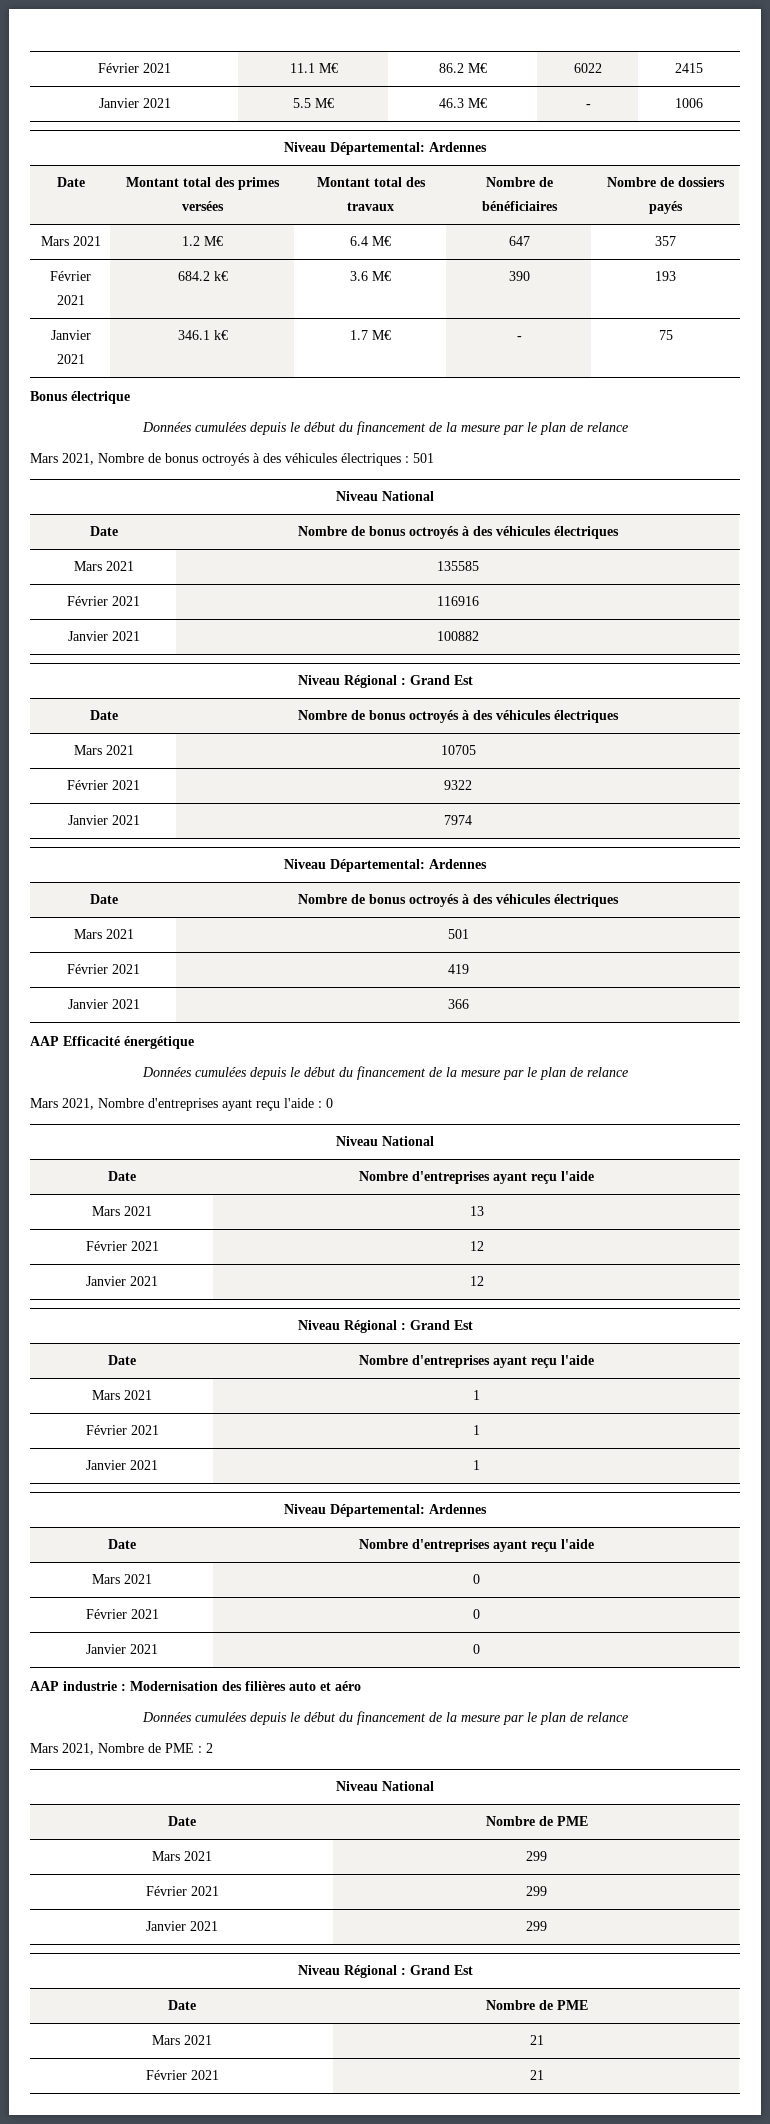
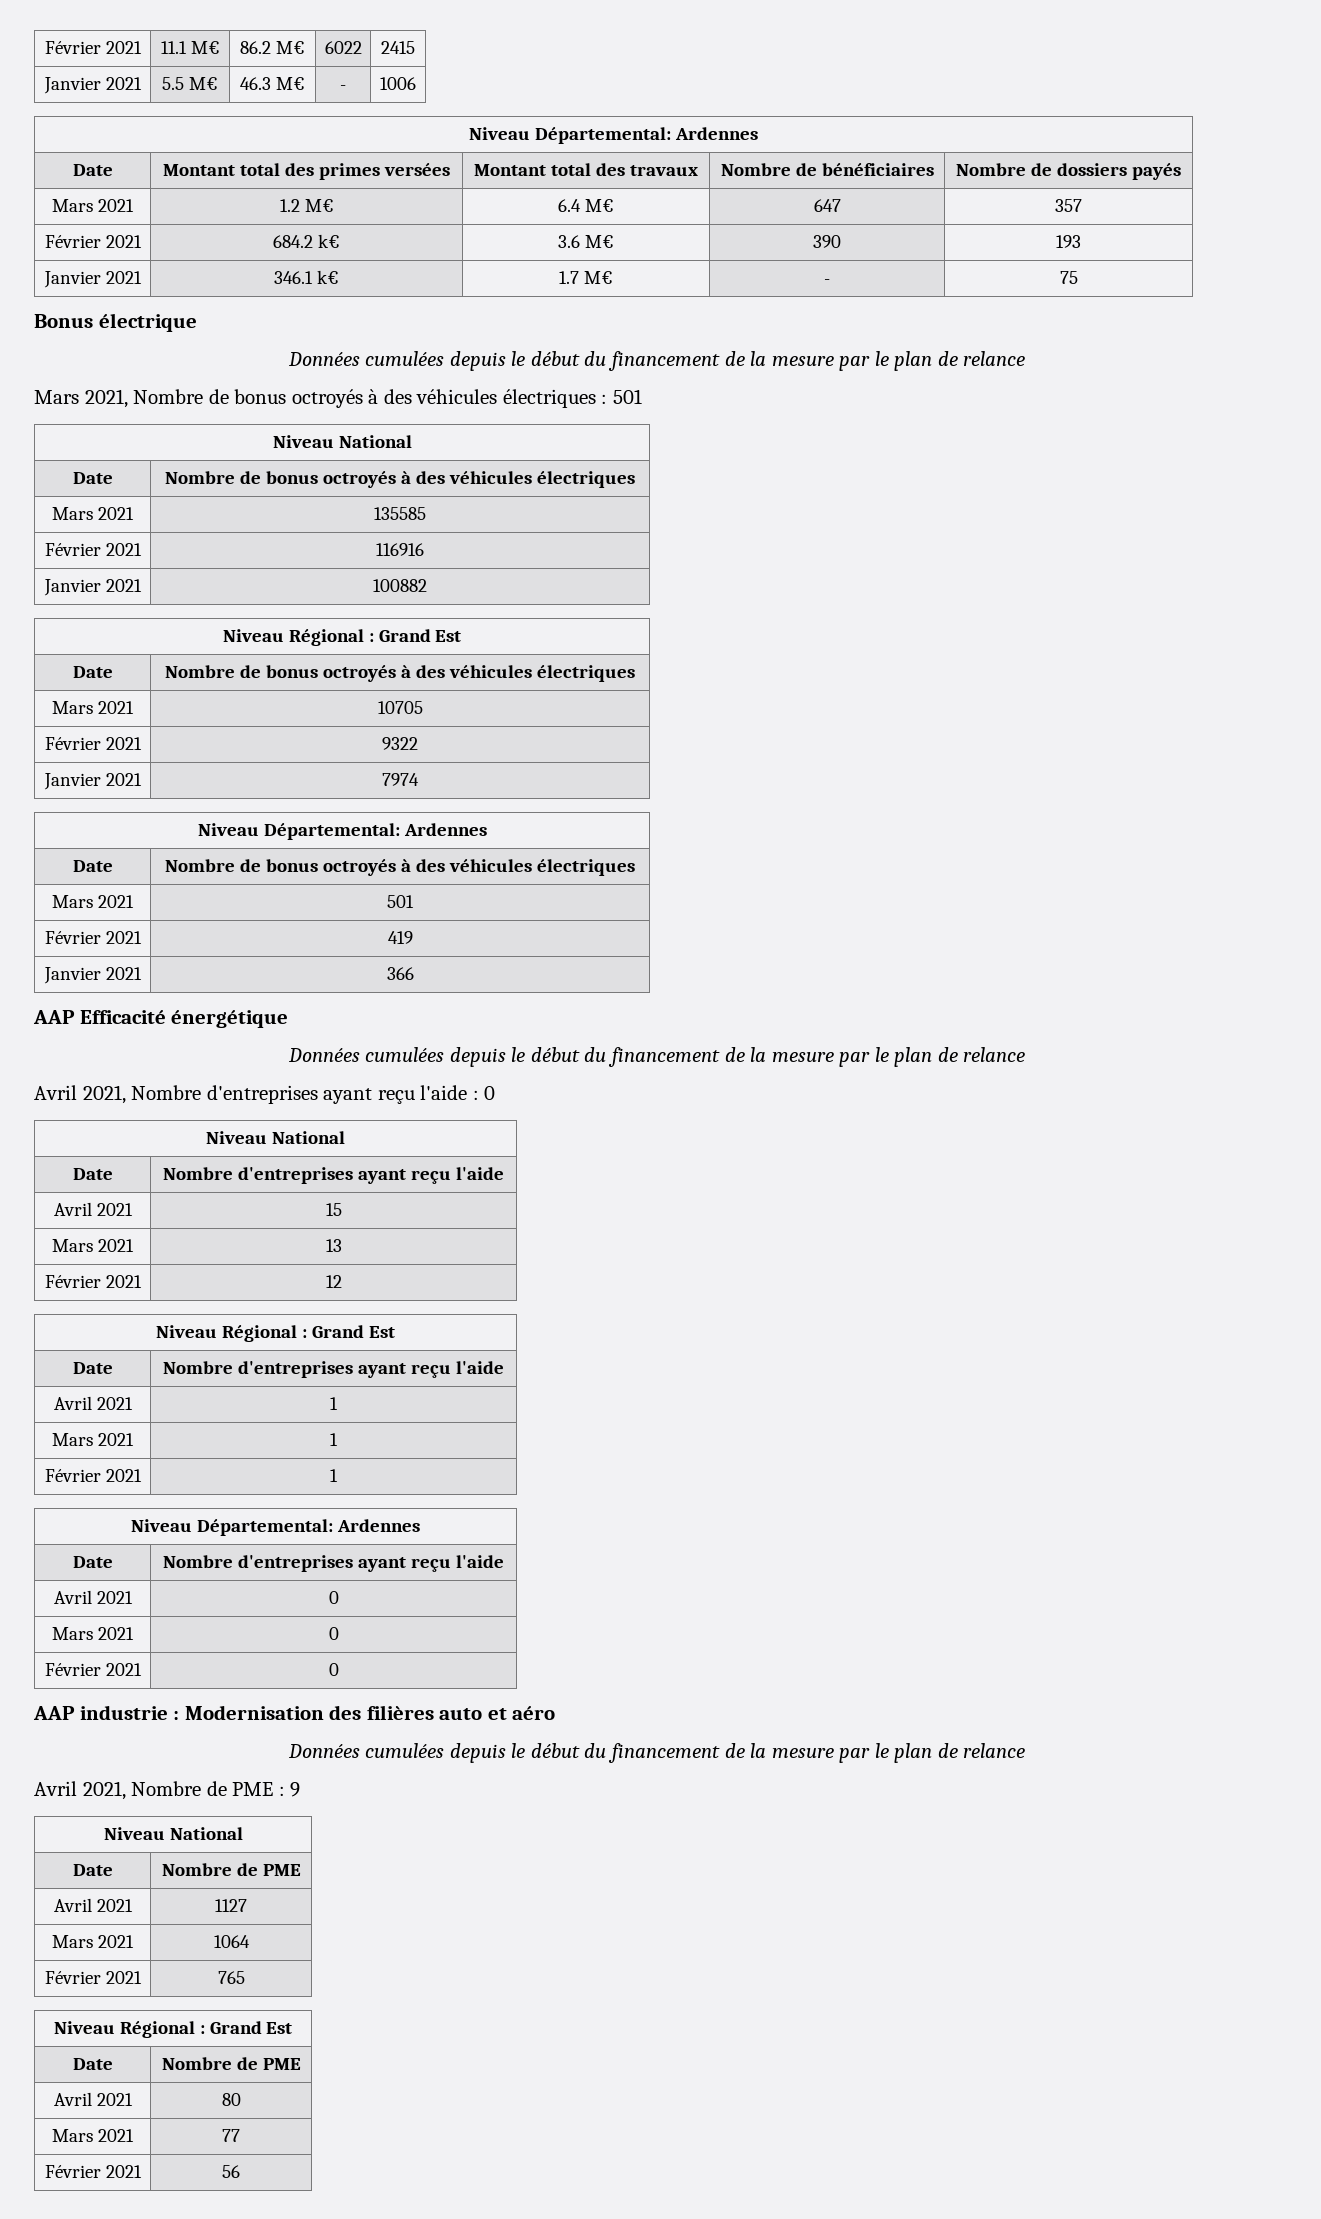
- Mars 2021, Nombre d'entreprises ayant reçu l'aide : 0
+ Avril 2021, Nombre d'entreprises ayant reçu l'aide : 0
+ Avril 2021 | 15
- Janvier 2021 | 12
+ Avril 2021 | 1
- Janvier 2021 | 1
+ Avril 2021 | 0
- Janvier 2021 | 0
- Mars 2021, Nombre de PME : 2
+ Avril 2021, Nombre de PME : 9
- Mars 2021 | 299
- Février 2021 | 299
- Janvier 2021 | 299
+ Avril 2021 | 1127
+ Mars 2021 | 1064
+ Février 2021 | 765
- Mars 2021 | 21
- Février 2021 | 21
+ Avril 2021 | 80
+ Mars 2021 | 77
+ Février 2021 | 56

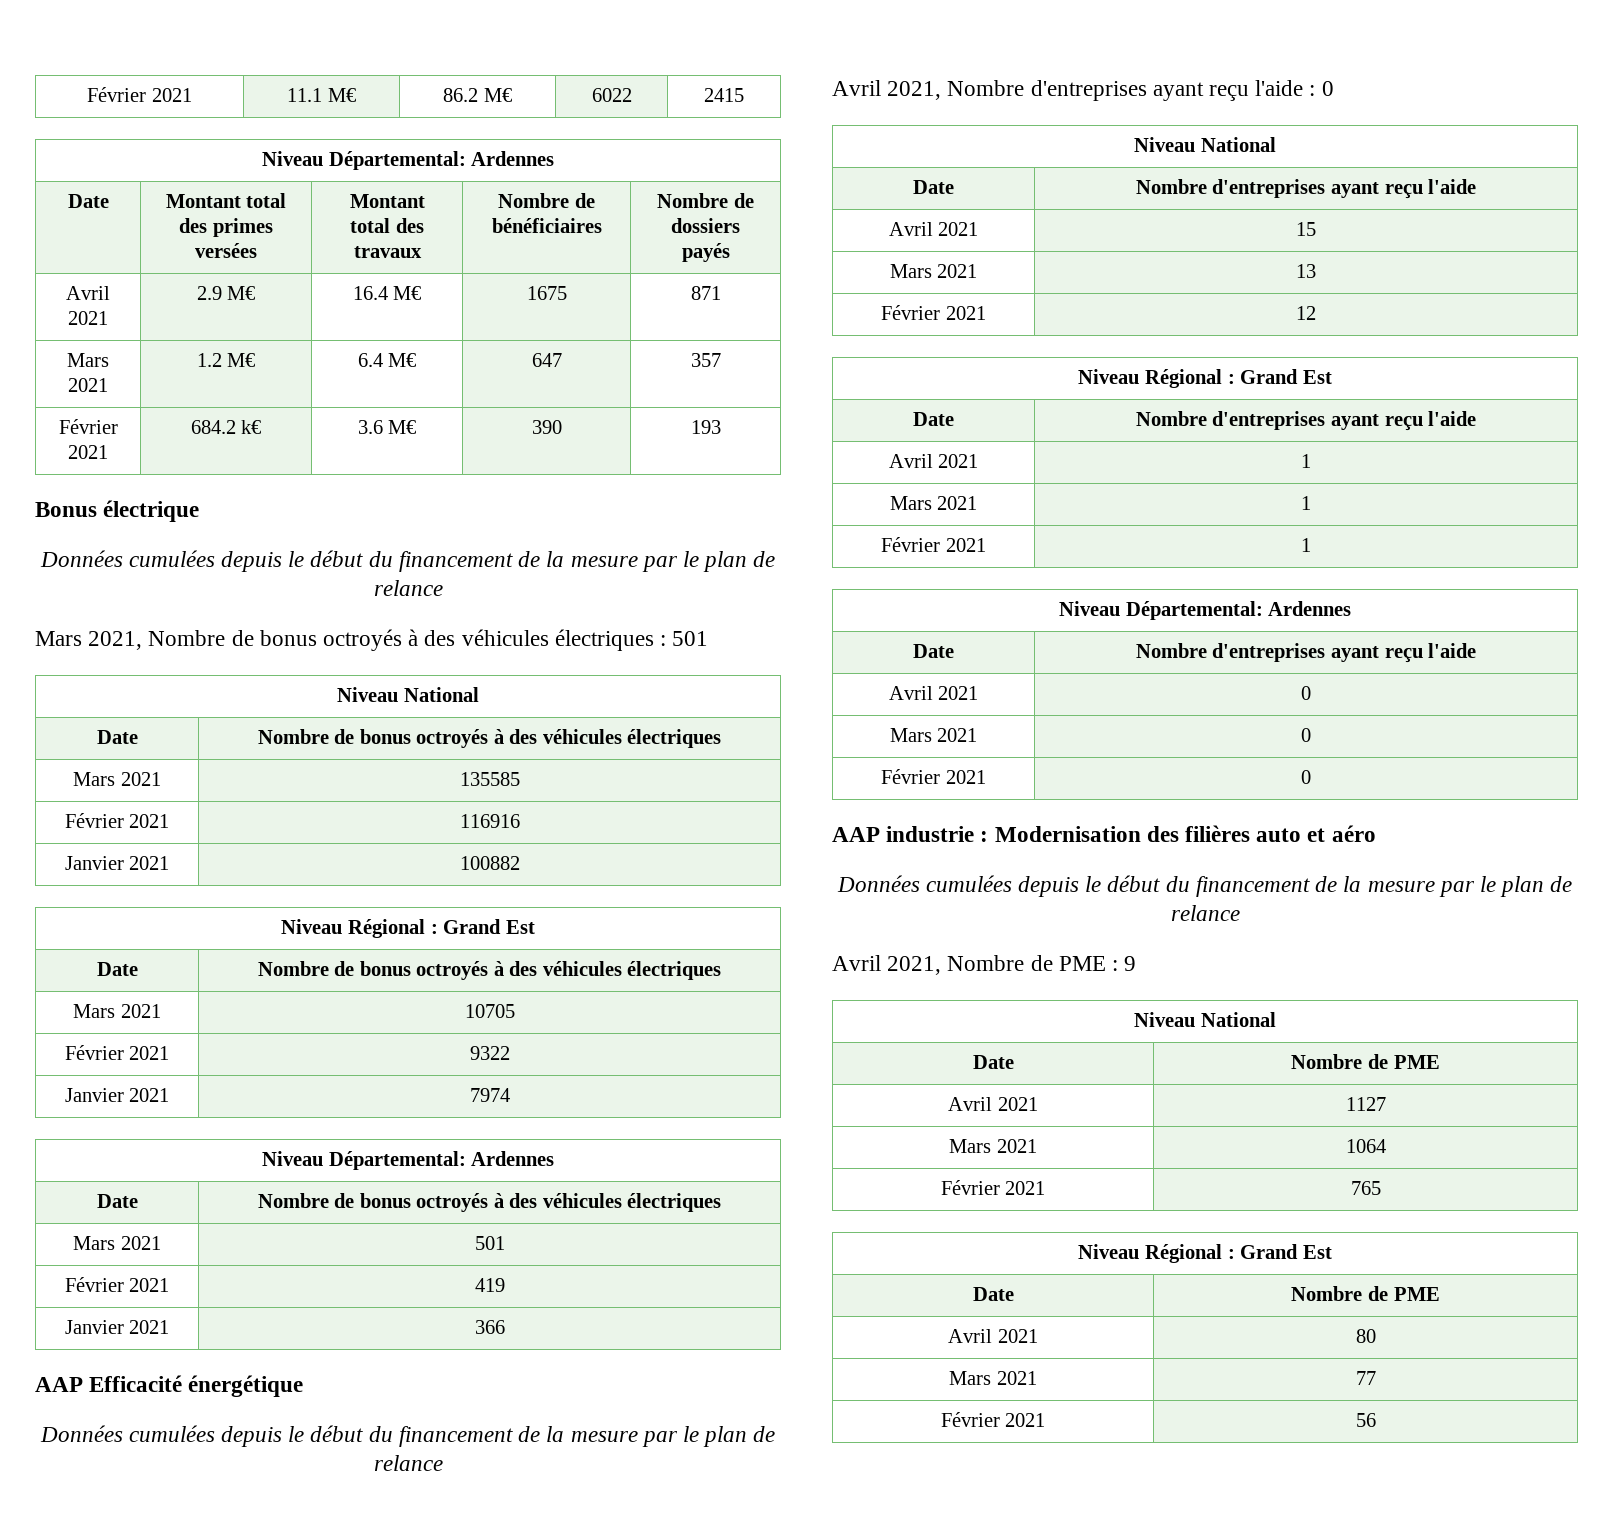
- Janvier 2021 | 5.5 M€ | 46.3 M€ | - | 1006
+ Avril 2021 | 2.9 M€ | 16.4 M€ | 1675 | 871
- Janvier 2021 | 346.1 k€ | 1.7 M€ | - | 75

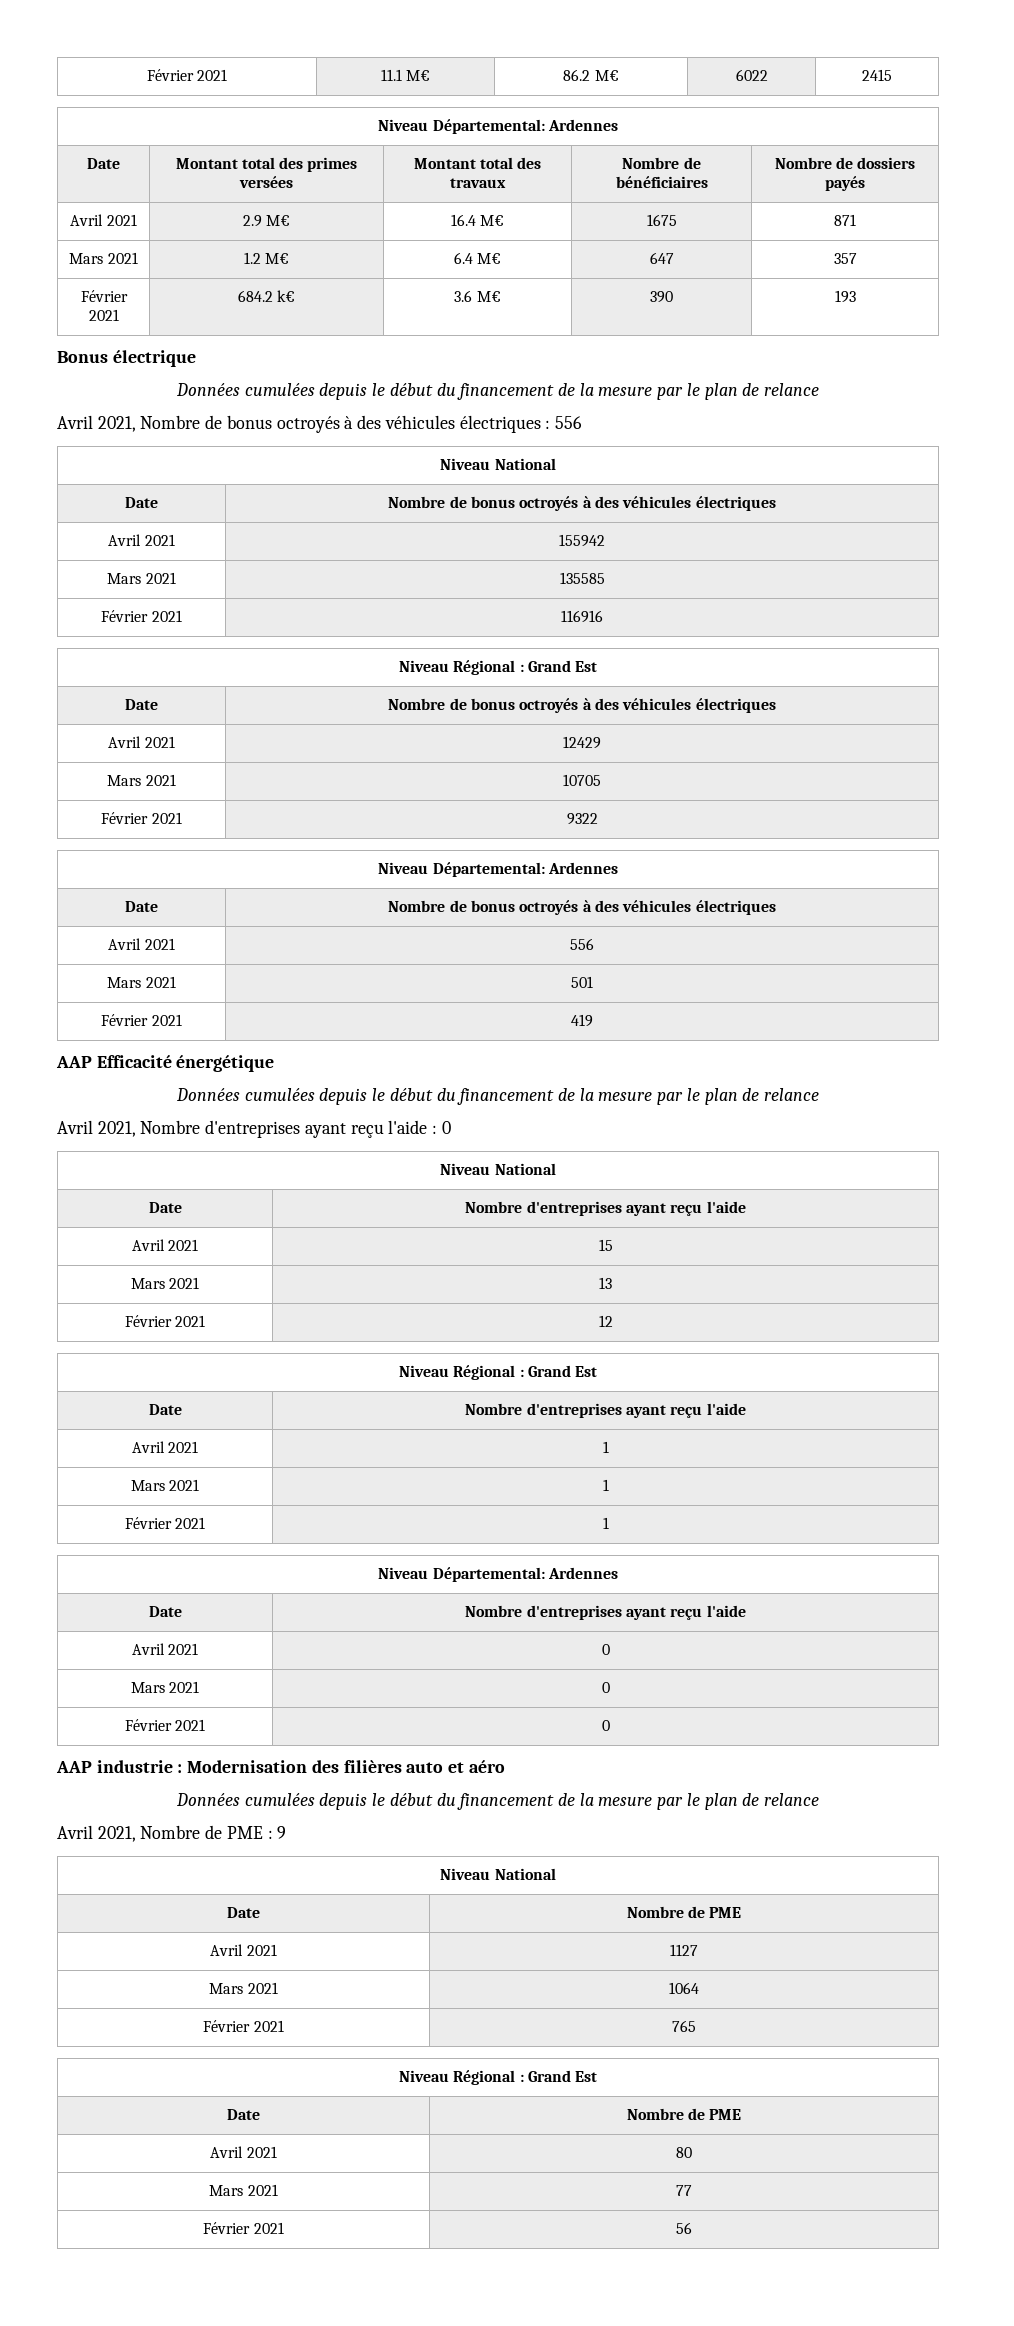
- Mars 2021, Nombre de bonus octroyés à des véhicules électriques : 501
+ Avril 2021, Nombre de bonus octroyés à des véhicules électriques : 556
+ Avril 2021 | 155942
- Janvier 2021 | 100882
+ Avril 2021 | 12429
- Janvier 2021 | 7974
+ Avril 2021 | 556
- Janvier 2021 | 366

